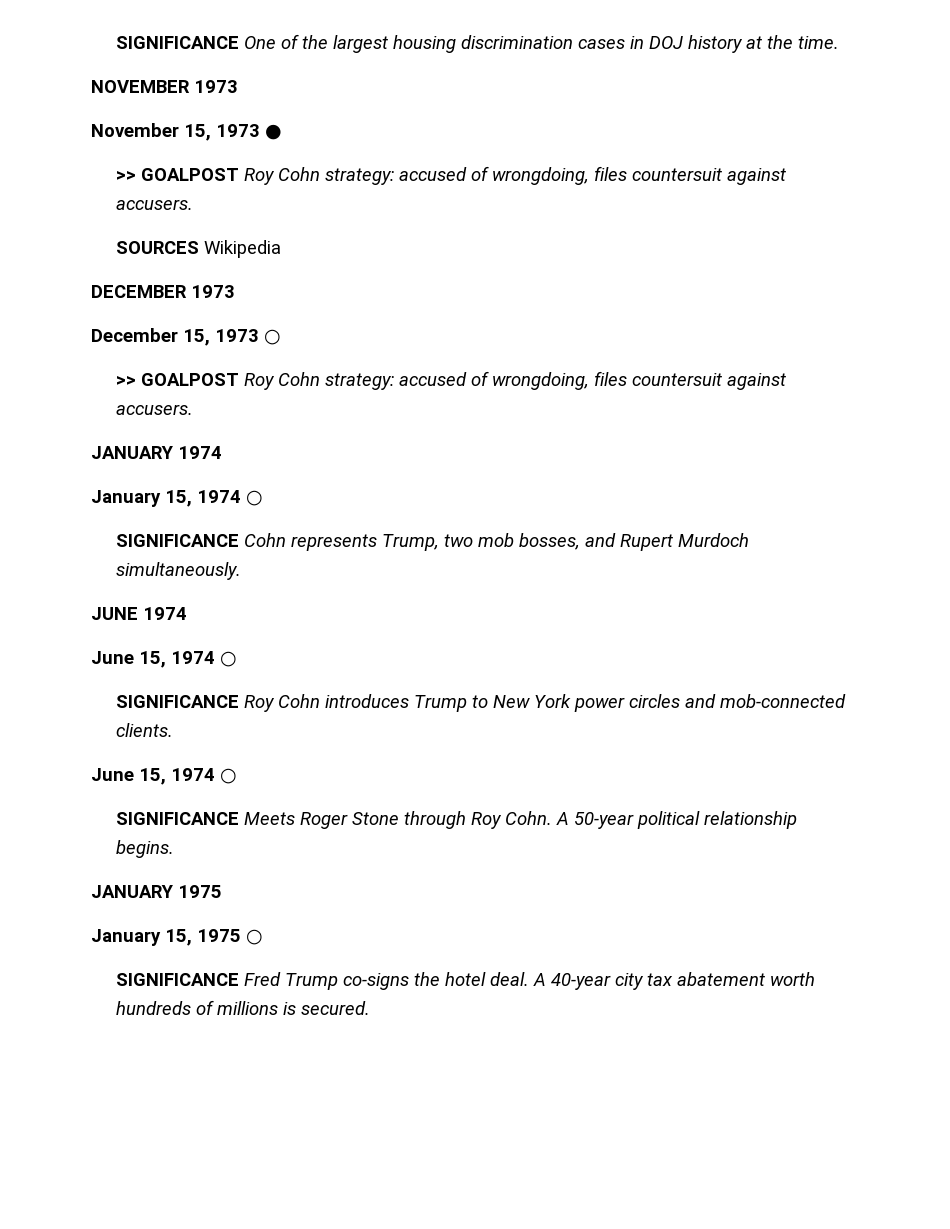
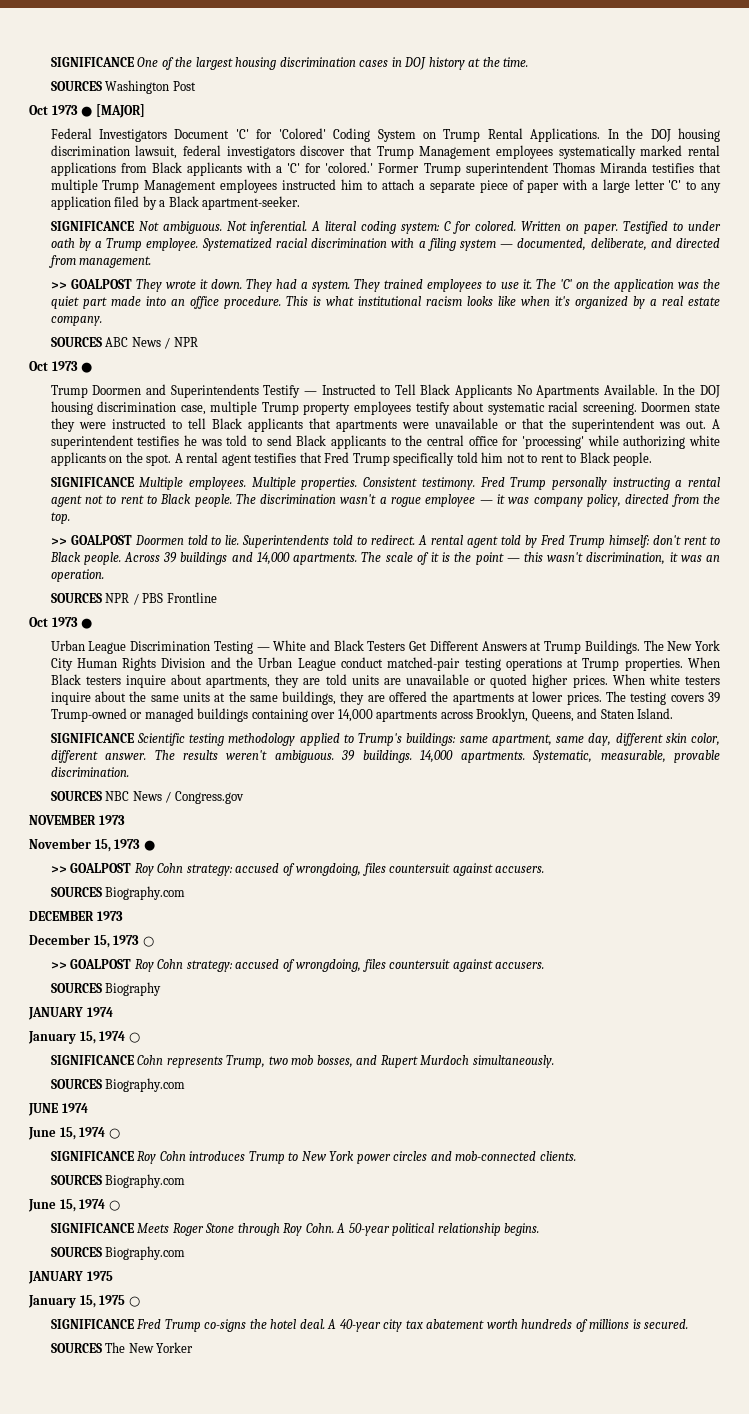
+ SOURCES Washington Post
+ Oct 1973 ● [MAJOR]
+ Federal Investigators Document 'C' for 'Colored' Coding System on Trump Rental Applications. In the DOJ housing discrimination lawsuit, federal investigators discover that Trump Management employees systematically marked rental applications from Black applicants with a 'C' for 'colored.' Former Trump superintendent Thomas Miranda testifies that multiple Trump Management employees instructed him to attach a separate piece of paper with a large letter 'C' to any application filed by a Black apartment-seeker.
+ SIGNIFICANCE Not ambiguous. Not inferential. A literal coding system: C for colored. Written on paper. Testified to under oath by a Trump employee. Systematized racial discrimination with a filing system — documented, deliberate, and directed from management.
+ >> GOALPOST They wrote it down. They had a system. They trained employees to use it. The 'C' on the application was the quiet part made into an office procedure. This is what institutional racism looks like when it's organized by a real estate company.
+ SOURCES ABC News / NPR
+ Oct 1973 ●
+ Trump Doormen and Superintendents Testify — Instructed to Tell Black Applicants No Apartments Available. In the DOJ housing discrimination case, multiple Trump property employees testify about systematic racial screening. Doormen state they were instructed to tell Black applicants that apartments were unavailable or that the superintendent was out. A superintendent testifies he was told to send Black applicants to the central office for 'processing' while authorizing white applicants on the spot. A rental agent testifies that Fred Trump specifically told him not to rent to Black people.
+ SIGNIFICANCE Multiple employees. Multiple properties. Consistent testimony. Fred Trump personally instructing a rental agent not to rent to Black people. The discrimination wasn't a rogue employee — it was company policy, directed from the top.
+ >> GOALPOST Doormen told to lie. Superintendents told to redirect. A rental agent told by Fred Trump himself: don't rent to Black people. Across 39 buildings and 14,000 apartments. The scale of it is the point — this wasn't discrimination, it was an operation.
+ SOURCES NPR / PBS Frontline
+ Oct 1973 ●
+ Urban League Discrimination Testing — White and Black Testers Get Different Answers at Trump Buildings. The New York City Human Rights Division and the Urban League conduct matched-pair testing operations at Trump properties. When Black testers inquire about apartments, they are told units are unavailable or quoted higher prices. When white testers inquire about the same units at the same buildings, they are offered the apartments at lower prices. The testing covers 39 Trump-owned or managed buildings containing over 14,000 apartments across Brooklyn, Queens, and Staten Island.
+ SIGNIFICANCE Scientific testing methodology applied to Trump's buildings: same apartment, same day, different skin color, different answer. The results weren't ambiguous. 39 buildings. 14,000 apartments. Systematic, measurable, provable discrimination.
+ SOURCES NBC News / Congress.gov
  November 15, 1973 ●
  >> GOALPOST Roy Cohn strategy: accused of wrongdoing, files countersuit against accusers.
- SOURCES Wikipedia
+ SOURCES Biography.com
+ SOURCES Biography
  SIGNIFICANCE Cohn represents Trump, two mob bosses, and Rupert Murdoch simultaneously.
+ SOURCES Biography.com
  SIGNIFICANCE Roy Cohn introduces Trump to New York power circles and mob-connected clients.
+ SOURCES Biography.com
  A 50-year political relationship begins.
+ SOURCES Biography.com
+ SOURCES The New Yorker

